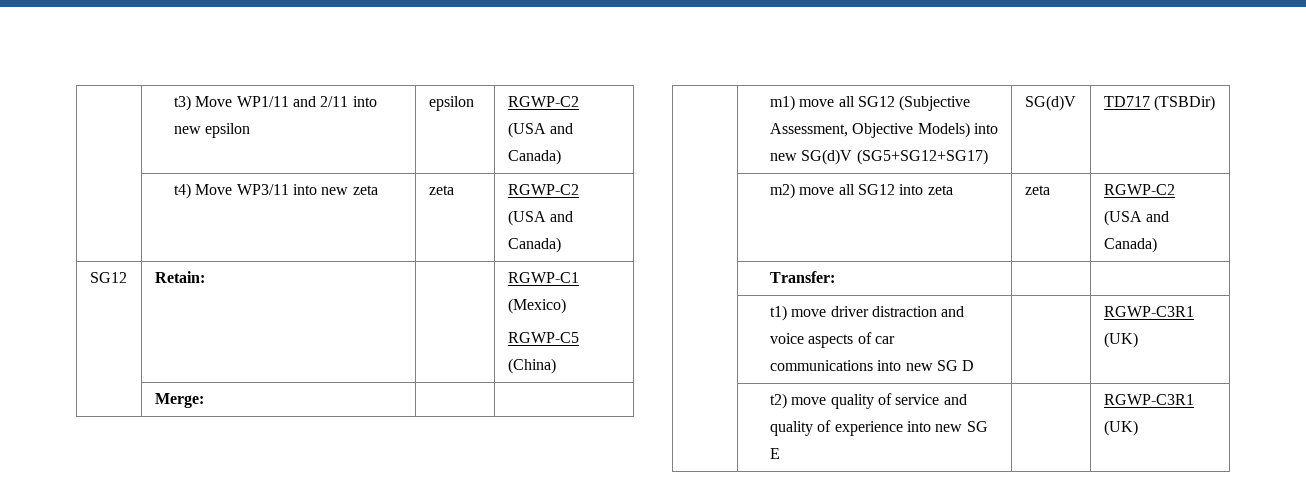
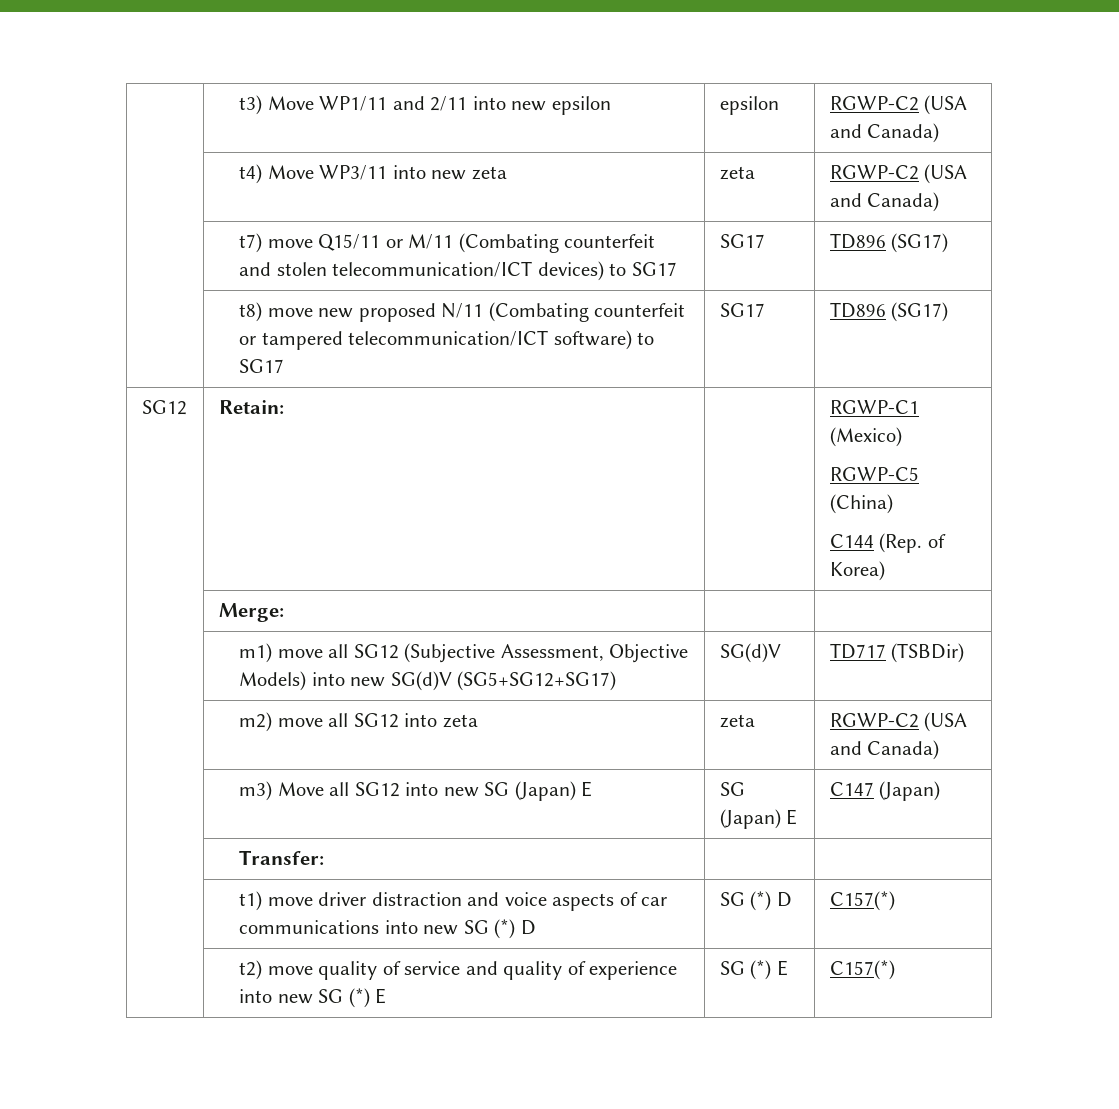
+ | t7) move Q15/11 or M/11 (Combating counterfeit and stolen telecommunication/ICT devices) to SG17 | SG17 | TD896 (SG17)
+ | t8) move new proposed N/11 (Combating counterfeit or tampered telecommunication/ICT software) to SG17 | SG17 | TD896 (SG17)
  SG12 | Retain: | | RGWP-C1 (Mexico)
  RGWP-C5 (China)
+ C144 (Rep. of Korea)
+ | m3) Move all SG12 into new SG (Japan) E | SG (Japan) E | C147 (Japan)
- | t1) move driver distraction and voice aspects of car communications into new SG D | | RGWP-C3R1 (UK)
+ | t1) move driver distraction and voice aspects of car communications into new SG (*) D | SG (*) D | C157(*)
- | t2) move quality of service and quality of experience into new SG E | | RGWP-C3R1 (UK)
+ | t2) move quality of service and quality of experience into new SG (*) E | SG (*) E | C157(*)

